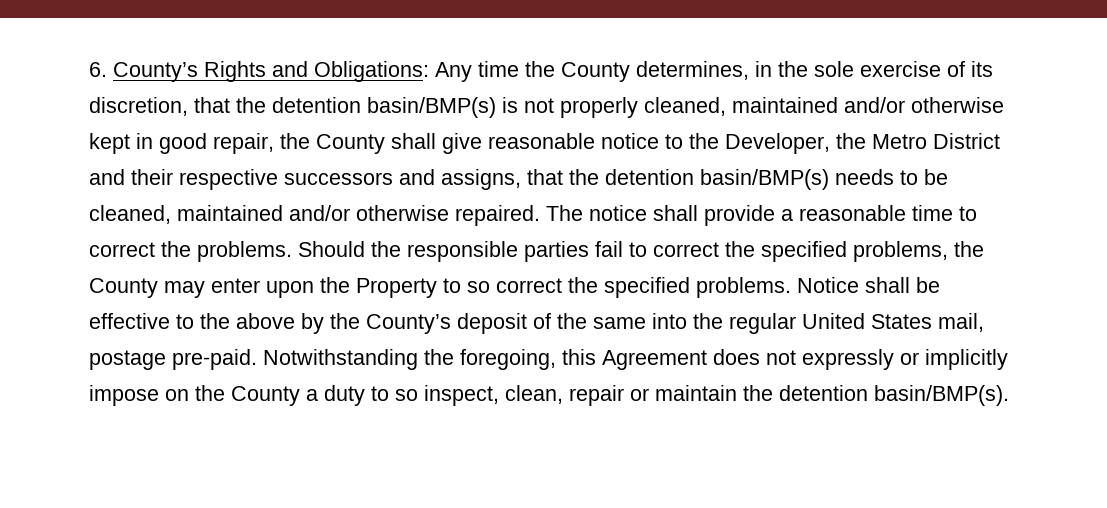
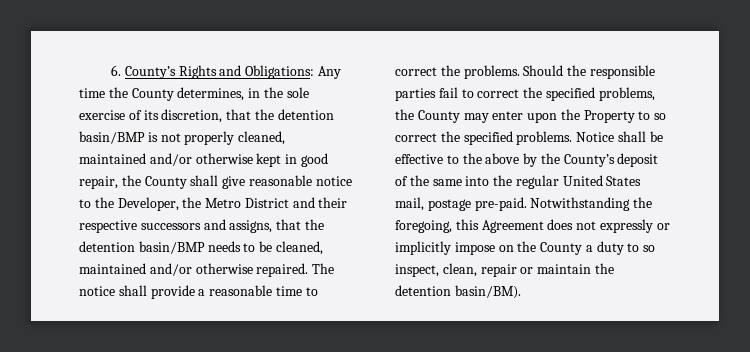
- 6. County’s Rights and Obligations: Any time the County determines, in the sole exercise of its discretion, that the detention basin/BMP(s) is not properly cleaned, maintained and/or otherwise kept in good repair, the County shall give reasonable notice to the Developer, the Metro District and their respective successors and assigns, that the detention basin/BMP(s) needs to be cleaned, maintained and/or otherwise repaired.
+ 6. County’s Rights and Obligations: Any time the County determines, in the sole exercise of its discretion, that the detention basin/BMP is not properly cleaned, maintained and/or otherwise kept in good repair, the County shall give reasonable notice to the Developer, the Metro District and their respective successors and assigns, that the detention basin/BMP needs to be cleaned, maintained and/or otherwise repaired.
- Notwithstanding the foregoing, this Agreement does not expressly or implicitly impose on the County a duty to so inspect, clean, repair or maintain the detention basin/BMP(s).
+ Notwithstanding the foregoing, this Agreement does not expressly or implicitly impose on the County a duty to so inspect, clean, repair or maintain the detention basin/BM).

